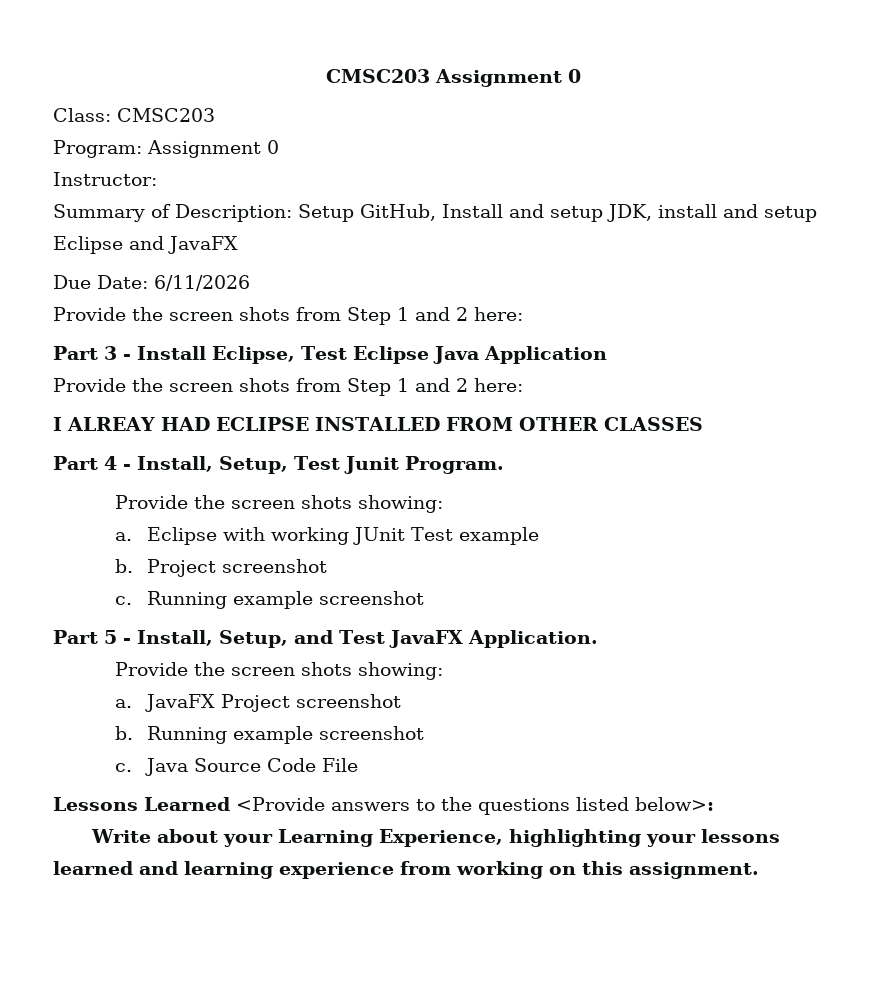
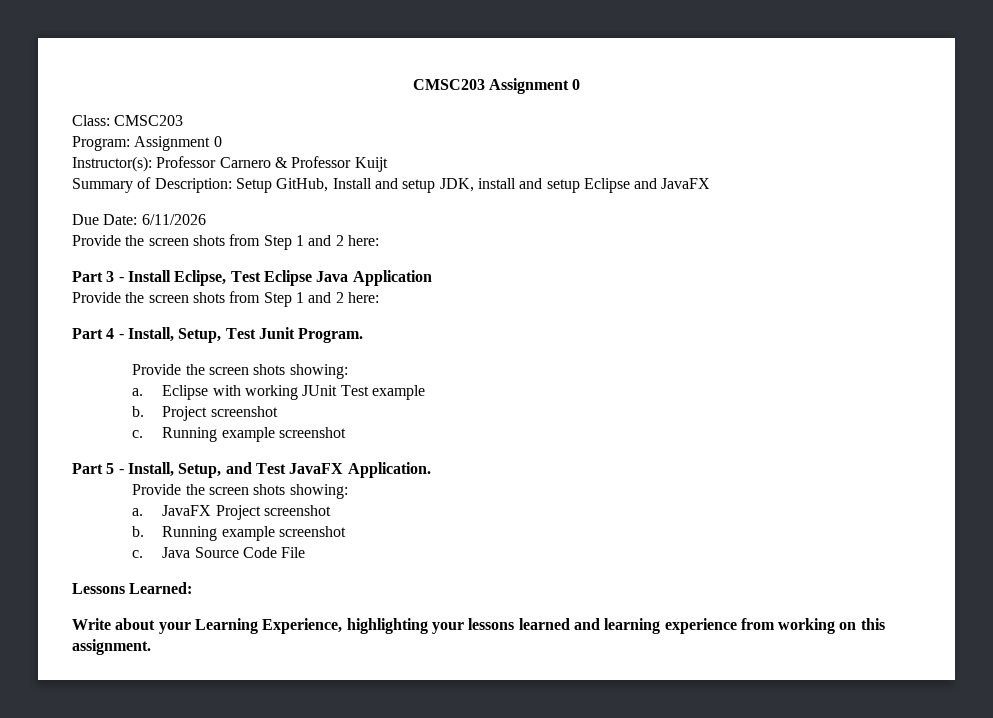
- Instructor:
+ Instructor(s): Professor Carnero & Professor Kuijt
- I ALREAY HAD ECLIPSE INSTALLED FROM OTHER CLASSES
- Lessons Learned <Provide answers to the questions listed below>:
+ Lessons Learned:

